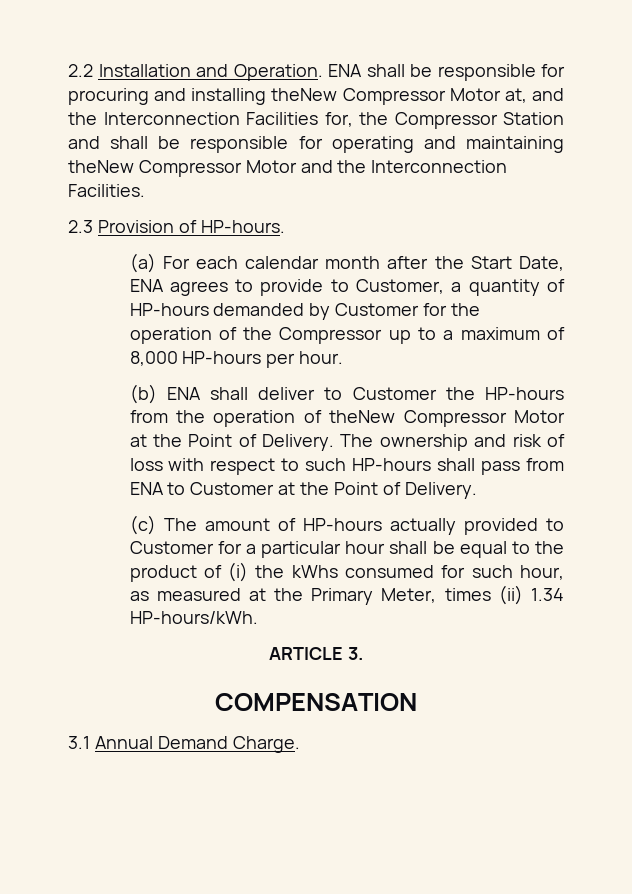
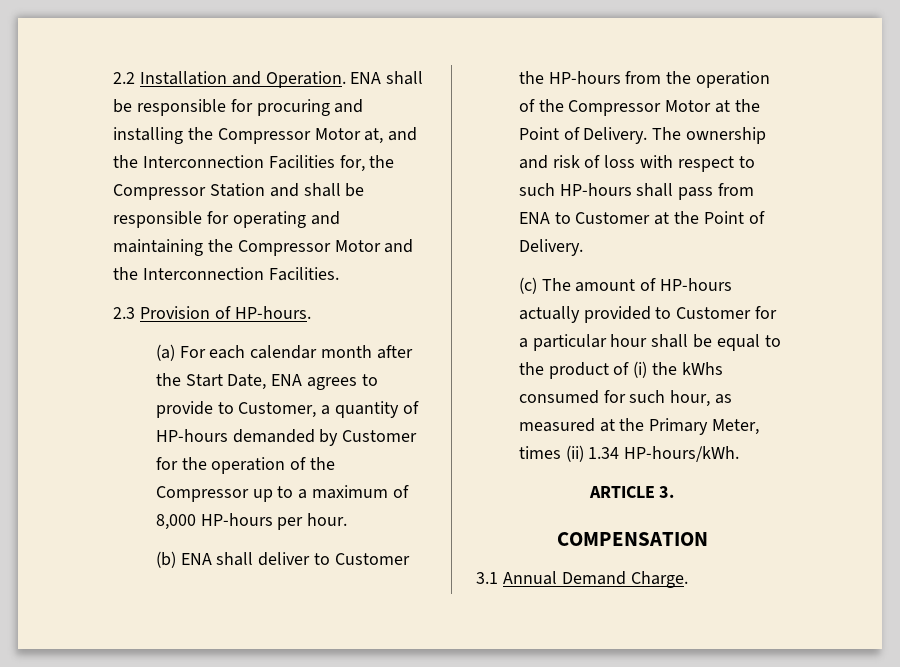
- ENA shall be responsible for procuring and installing theNew Compressor Motor at, and the Interconnection Facilities for, the Compressor Station and shall be responsible for operating and maintaining theNew Compressor Motor and the Interconnection Facilities.
+ ENA shall be responsible for procuring and installing the Compressor Motor at, and the Interconnection Facilities for, the Compressor Station and shall be responsible for operating and maintaining the Compressor Motor and the Interconnection Facilities.
- (b) ENA shall deliver to Customer the HP-hours from the operation of theNew Compressor Motor at the Point of Delivery.
+ (b) ENA shall deliver to Customer the HP-hours from the operation of the Compressor Motor at the Point of Delivery.

